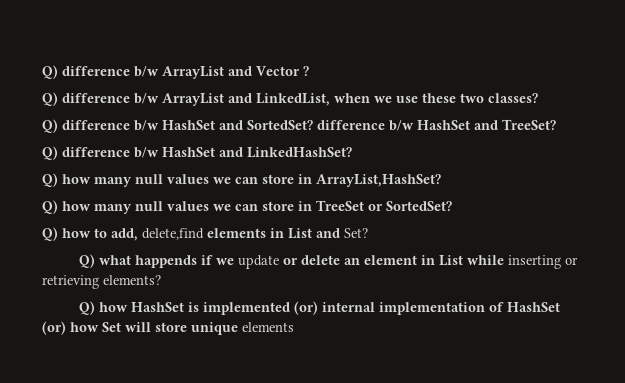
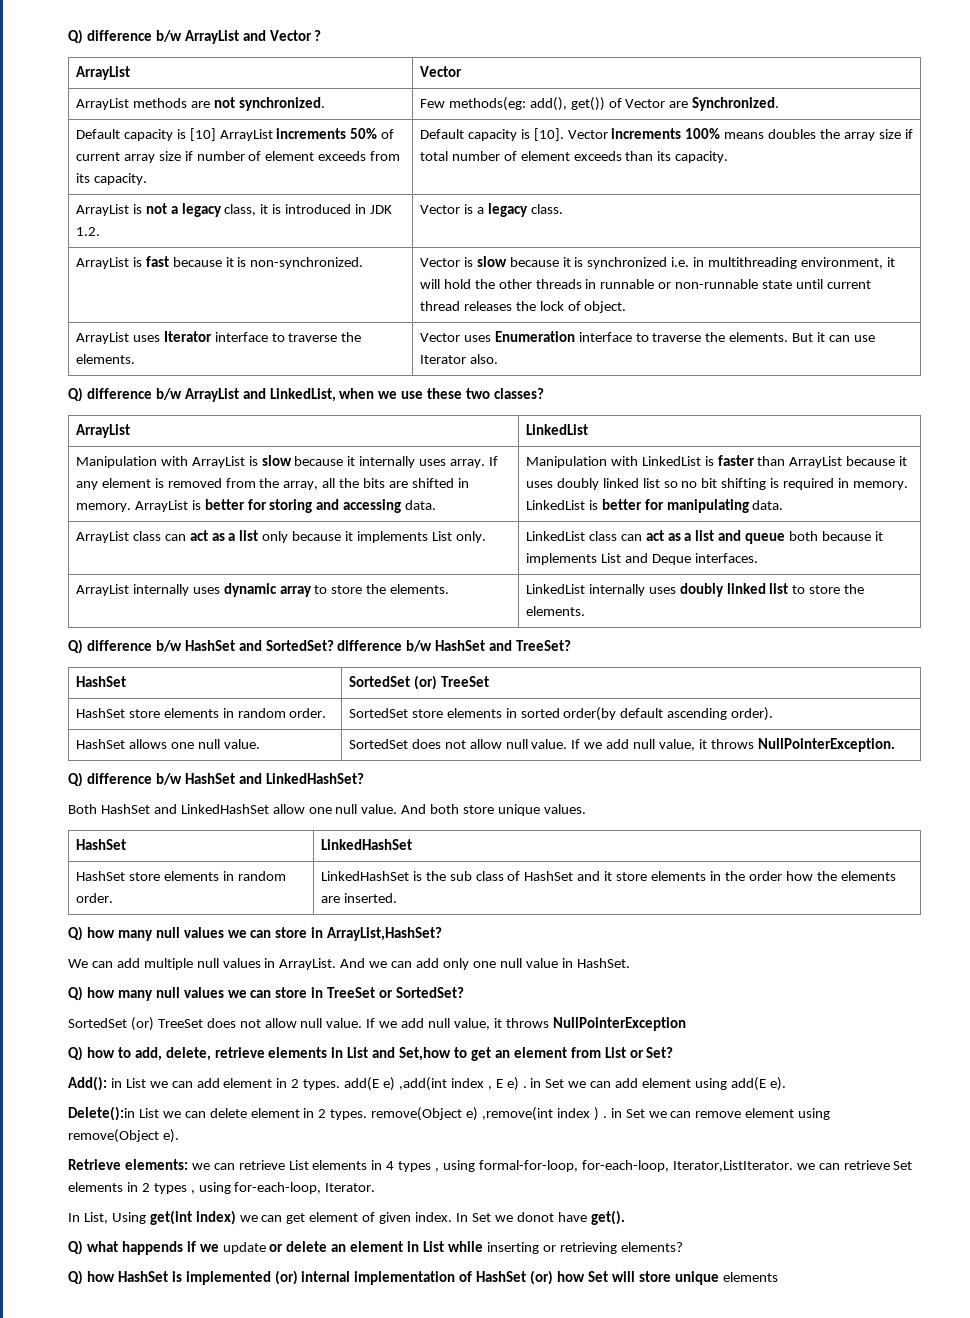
+ ArrayList | Vector
+ ArrayList methods are not synchronized. | Few methods(eg: add(), get()) of Vector are Synchronized.
+ Default capacity is [10] ArrayList increments 50% of current array size if number of element exceeds from its capacity. | Default capacity is [10]. Vector increments 100% means doubles the array size if total number of element exceeds than its capacity.
+ ArrayList is not a legacy class, it is introduced in JDK 1.2. | Vector is a legacy class.
+ ArrayList is fast because it is non-synchronized. | Vector is slow because it is synchronized i.e. in multithreading environment, it will hold the other threads in runnable or non-runnable state until current thread releases the lock of object.
+ ArrayList uses Iterator interface to traverse the elements. | Vector uses Enumeration interface to traverse the elements. But it can use Iterator also.
+ ArrayList | LinkedList
+ Manipulation with ArrayList is slow because it internally uses array. If any element is removed from the array, all the bits are shifted in memory. ArrayList is better for storing and accessing data. | Manipulation with LinkedList is faster than ArrayList because it uses doubly linked list so no bit shifting is required in memory. LinkedList is better for manipulating data.
+ ArrayList class can act as a list only because it implements List only. | LinkedList class can act as a list and queue both because it implements List and Deque interfaces.
+ ArrayList internally uses dynamic array to store the elements. | LinkedList internally uses doubly linked list to store the elements.
+ HashSet | SortedSet (or) TreeSet
+ HashSet store elements in random order. | SortedSet store elements in sorted order(by default ascending order).
+ HashSet allows one null value. | SortedSet does not allow null value. If we add null value, it throws NullPointerException.
+ Both HashSet and LinkedHashSet allow one null value. And both store unique values.
+ HashSet | LinkedHashSet
+ HashSet store elements in random order. | LinkedHashSet is the sub class of HashSet and it store elements in the order how the elements are inserted.
+ We can add multiple null values in ArrayList. And we can add only one null value in HashSet.
+ SortedSet (or) TreeSet does not allow null value. If we add null value, it throws NullPointerException
- Q) how to add, delete,find elements in List and Set?
+ Q) how to add, delete, retrieve elements in List and Set,how to get an element from List or Set?
+ Add(): in List we can add element in 2 types. add(E e) ,add(int index , E e) . in Set we can add element using add(E e).
+ Delete():in List we can delete element in 2 types. remove(Object e) ,remove(int index ) . in Set we can remove element using remove(Object e).
+ Retrieve elements: we can retrieve List elements in 4 types , using formal-for-loop, for-each-loop, Iterator,ListIterator. we can retrieve Set elements in 2 types , using for-each-loop, Iterator.
+ In List, Using get(int index) we can get element of given index. In Set we donot have get().

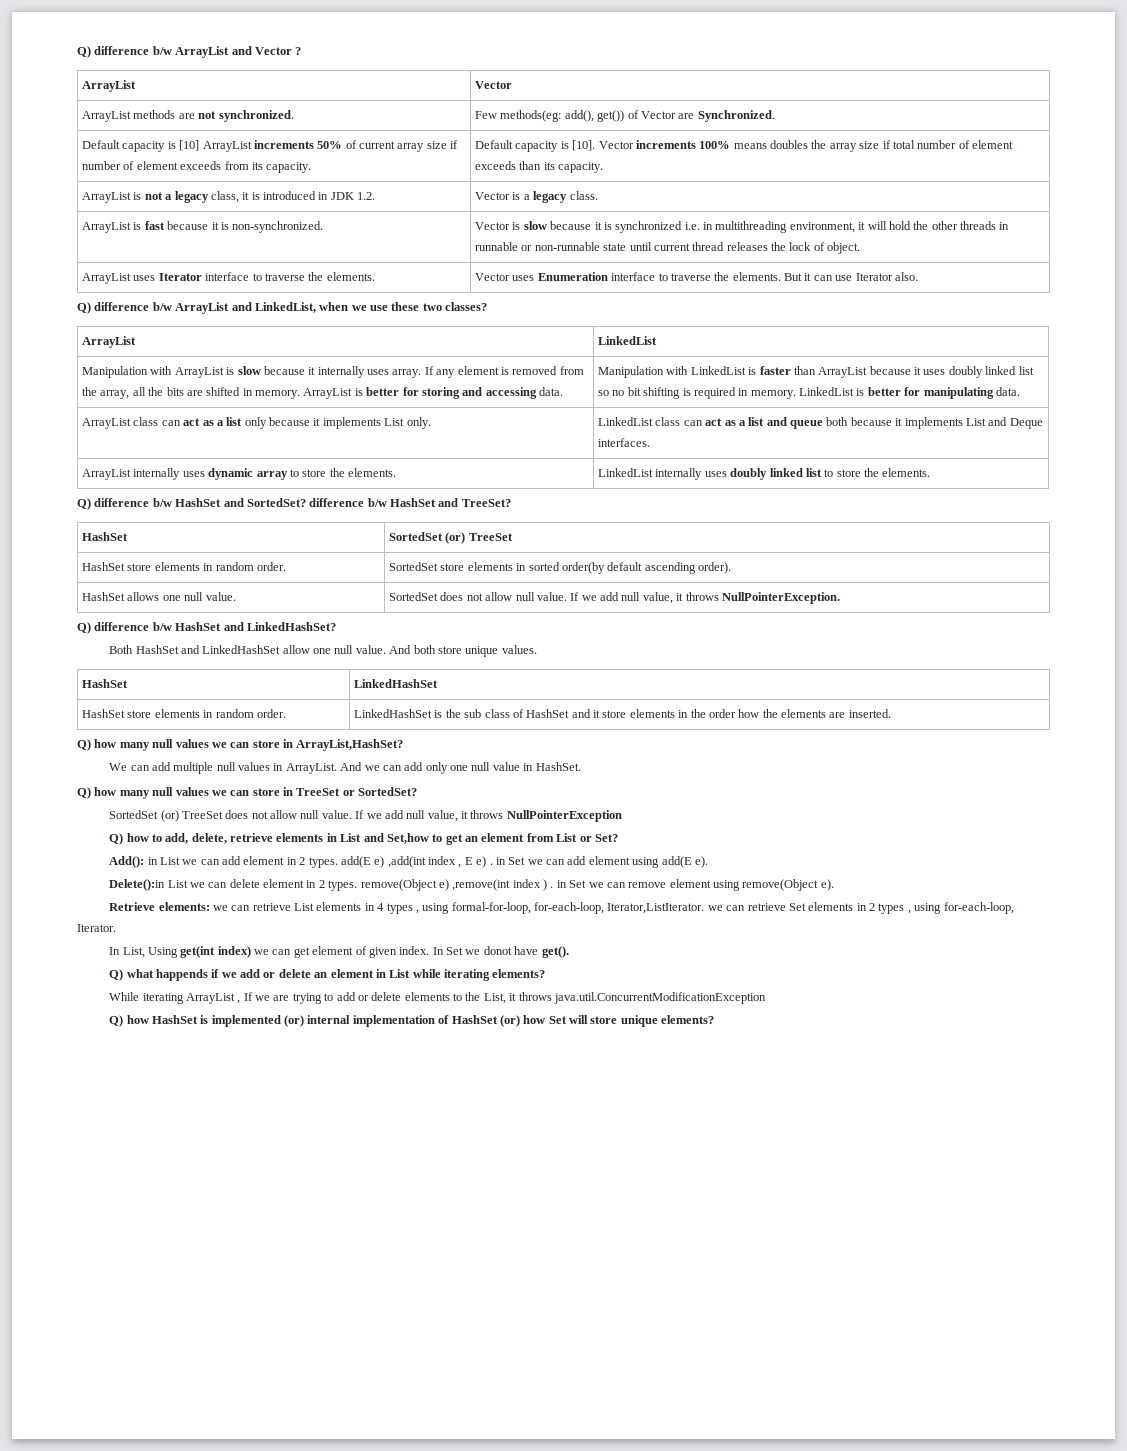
- Q) what happends if we update or delete an element in List while inserting or retrieving elements?
+ Q) what happends if we add or delete an element in List while iterating elements?
+ While iterating ArrayList , If we are trying to add or delete elements to the List, it throws java.util.ConcurrentModificationException
- Q) how HashSet is implemented (or) internal implementation of HashSet (or) how Set will store unique elements
+ Q) how HashSet is implemented (or) internal implementation of HashSet (or) how Set will store unique elements?

